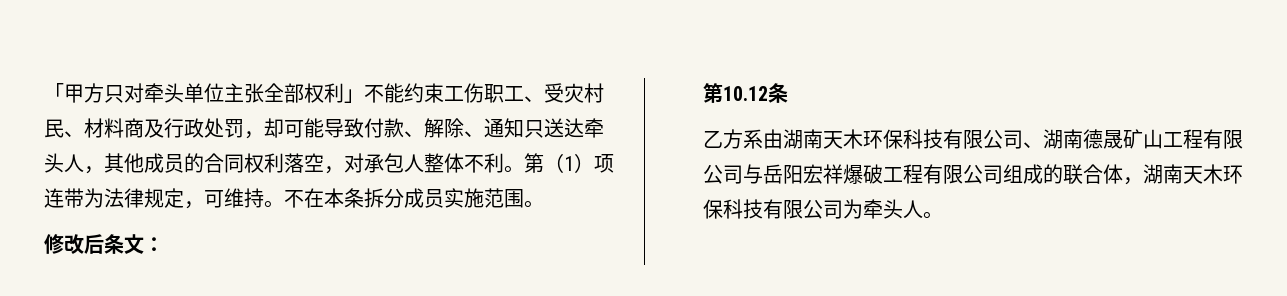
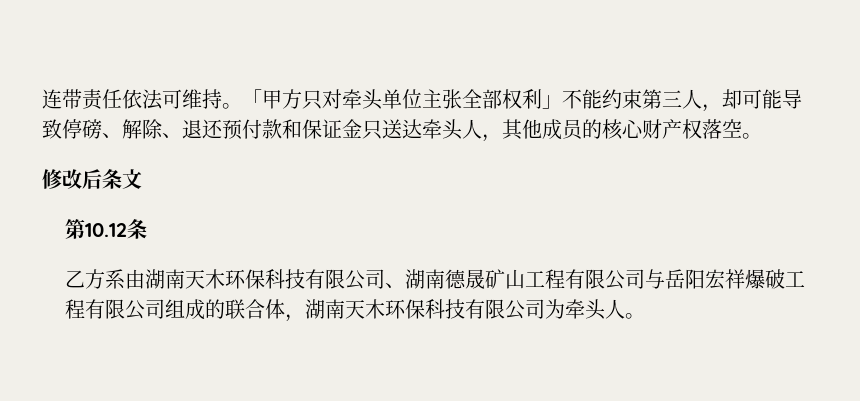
+ 连带责任依法可维持。
- 「甲方只对牵头单位主张全部权利」不能约束工伤职工、受灾村民、材料商及行政处罚，却可能导致付款、解除、通知只送达牵头人，其他成员的合同权利落空，对承包人整体不利。第（1）项连带为法律规定，可维持。不在本条拆分成员实施范围。
+ 「甲方只对牵头单位主张全部权利」不能约束第三人，却可能导致停磅、解除、退还预付款和保证金只送达牵头人，其他成员的核心财产权落空。
- 修改后条文：
+ 修改后条文

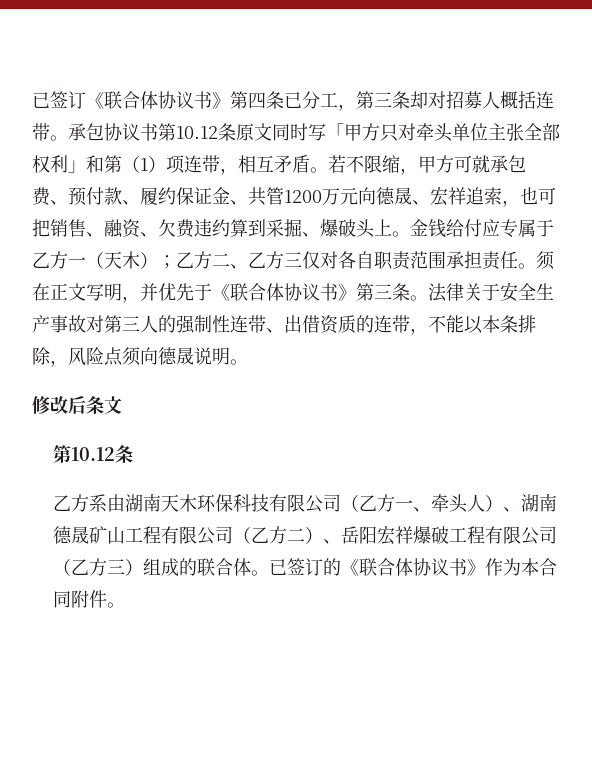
- 连带责任依法可维持。「甲方只对牵头单位主张全部权利」不能约束第三人，却可能导致停磅、解除、退还预付款和保证金只送达牵头人，其他成员的核心财产权落空。
+ 已签订《联合体协议书》第四条已分工，第三条却对招募人概括连带。承包协议书第10.12条原文同时写「甲方只对牵头单位主张全部权利」和第（1）项连带，相互矛盾。若不限缩，甲方可就承包费、预付款、履约保证金、共管1200万元向德晟、宏祥追索，也可把销售、融资、欠费违约算到采掘、爆破头上。金钱给付应专属于乙方一（天木）；乙方二、乙方三仅对各自职责范围承担责任。须在正文写明，并优先于《联合体协议书》第三条。法律关于安全生产事故对第三人的强制性连带、出借资质的连带，不能以本条排除，风险点须向德晟说明。
- 乙方系由湖南天木环保科技有限公司、湖南德晟矿山工程有限公司与岳阳宏祥爆破工程有限公司组成的联合体，湖南天木环保科技有限公司为牵头人。
+ 乙方系由湖南天木环保科技有限公司（乙方一、牵头人）、湖南德晟矿山工程有限公司（乙方二）、岳阳宏祥爆破工程有限公司（乙方三）组成的联合体。已签订的《联合体协议书》作为本合同附件。

